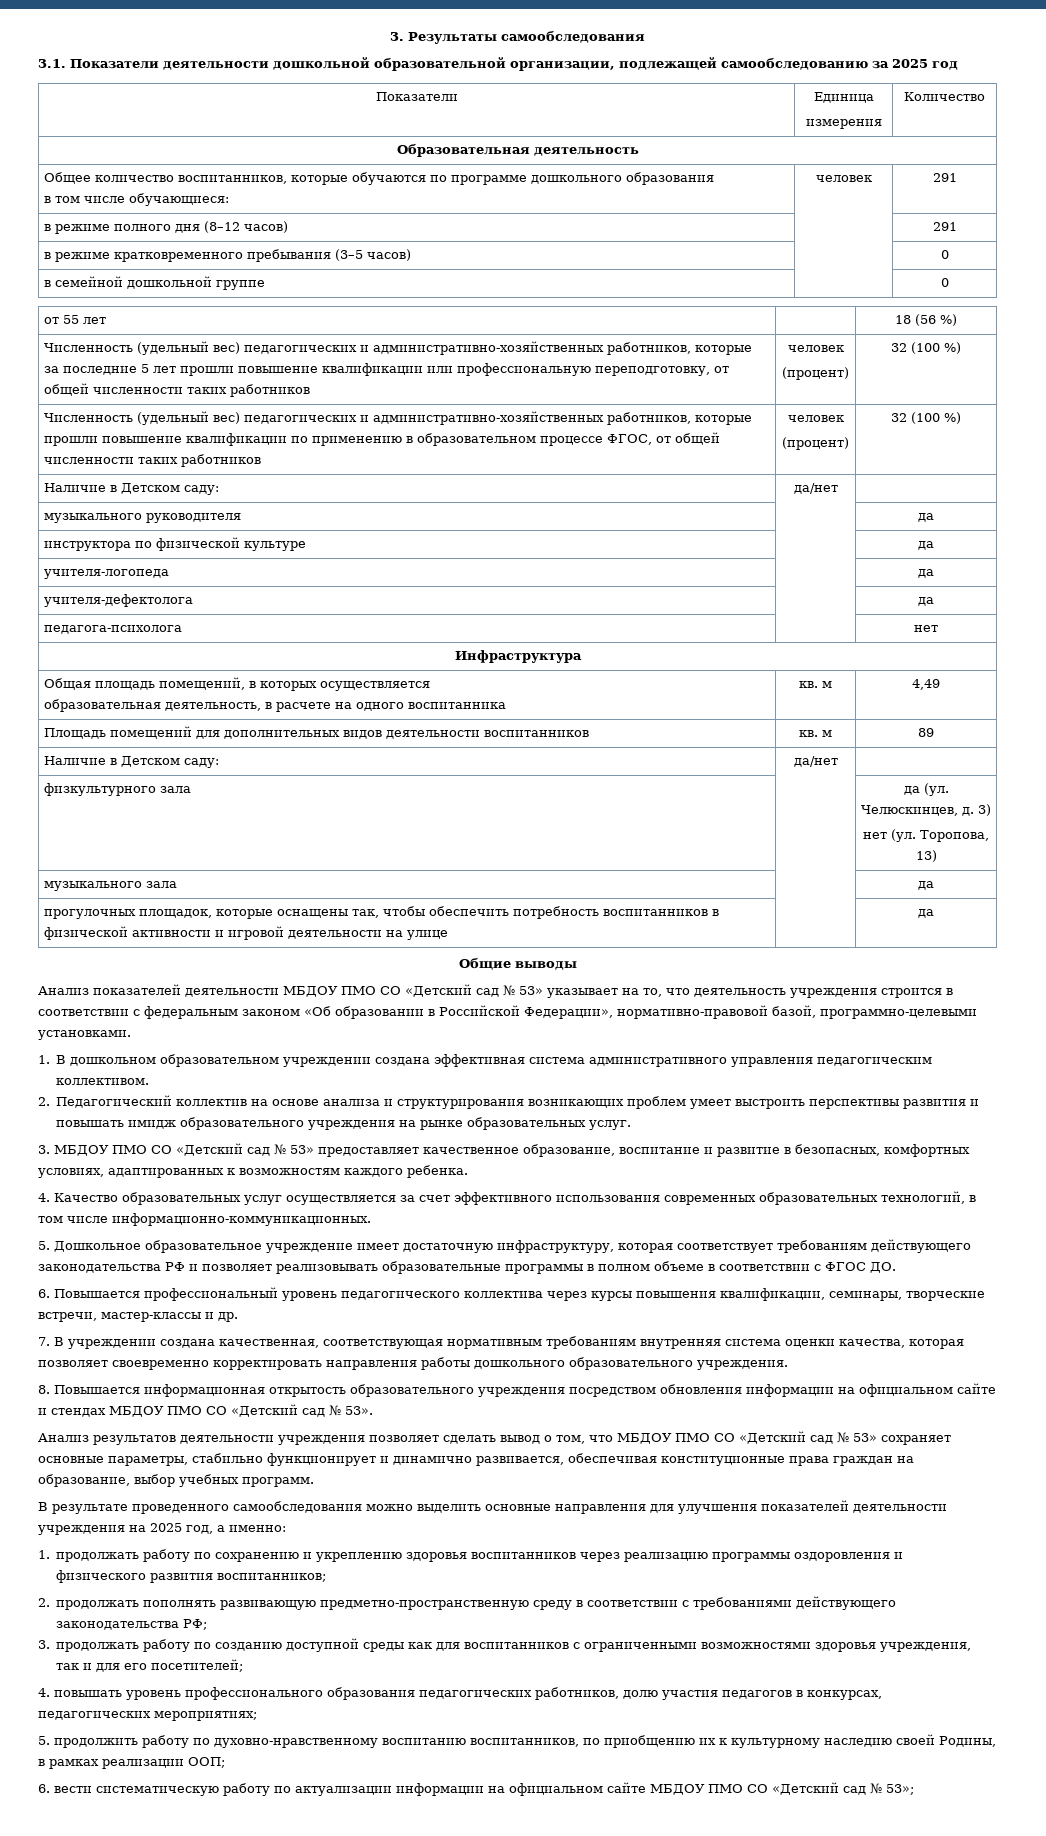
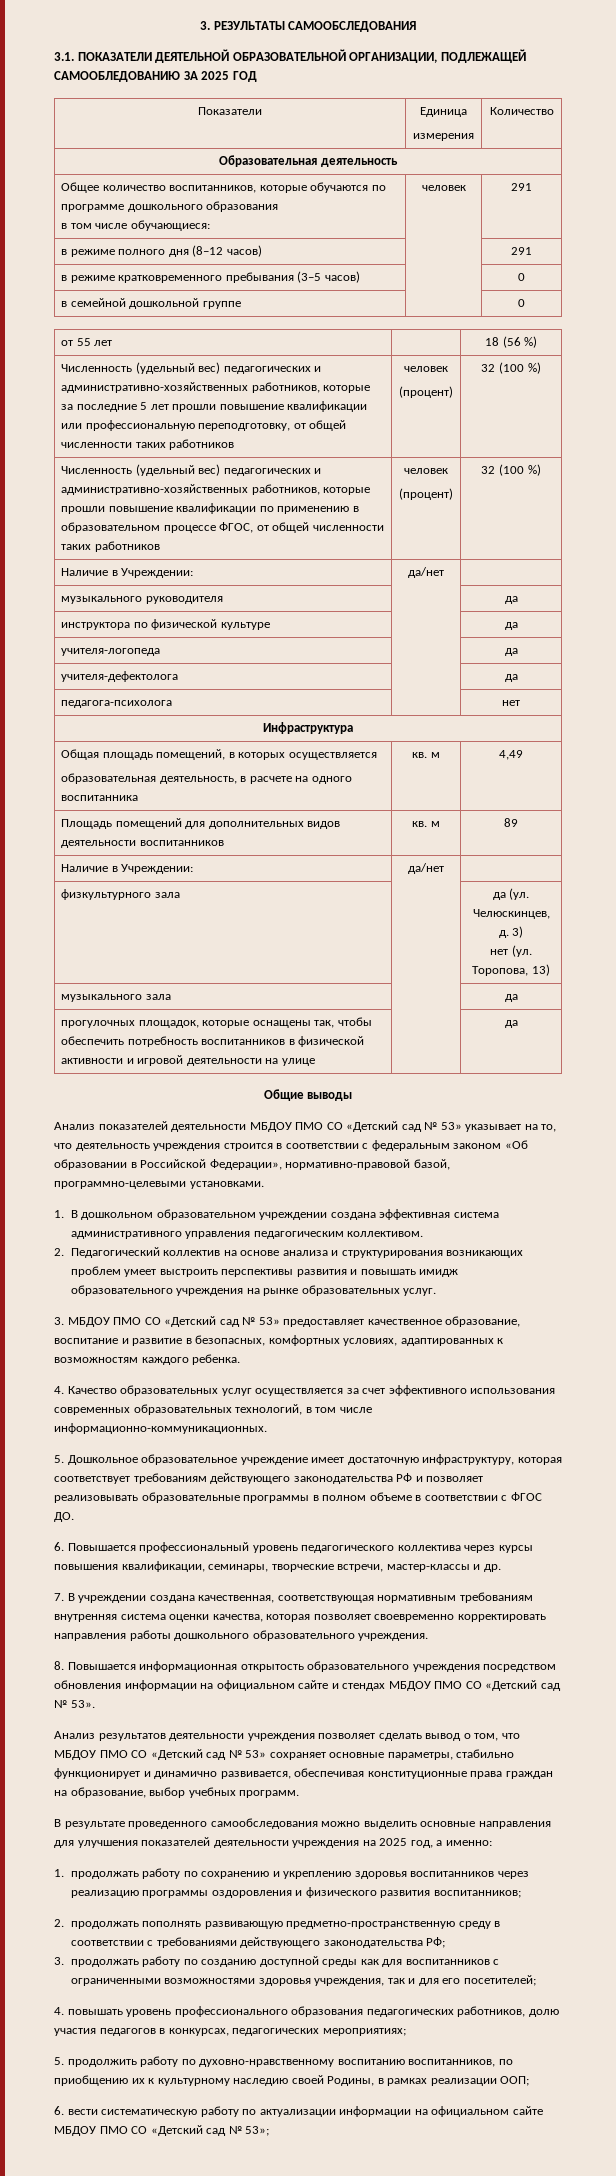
- 3. Результаты самообследования
+ 3. РЕЗУЛЬТАТЫ САМООБСЛЕДОВАНИЯ
- 3.1. Показатели деятельности дошкольной образовательной организации, подлежащей самообследованию за 2025 год
+ 3.1. ПОКАЗАТЕЛИ ДЕЯТЕЛЬНОЙ ОБРАЗОВАТЕЛЬНОЙ ОРГАНИЗАЦИИ, ПОДЛЕЖАЩЕЙ САМООБЛЕДОВАНИЮ ЗА 2025 ГОД
  Численность (удельный вес) педагогических и административно-хозяйственных работников, которые прошли повышение квалификации по применению в образовательном процессе ФГОС, от общей численности таких работников | человек
  (процент) | 32 (100 %)
- Наличие в Детском саду: | да/нет |
+ Наличие в Учреждении: | да/нет |
  Площадь помещений для дополнительных видов деятельности воспитанников | кв. м | 89
- Наличие в Детском саду: | да/нет |
+ Наличие в Учреждении: | да/нет |

